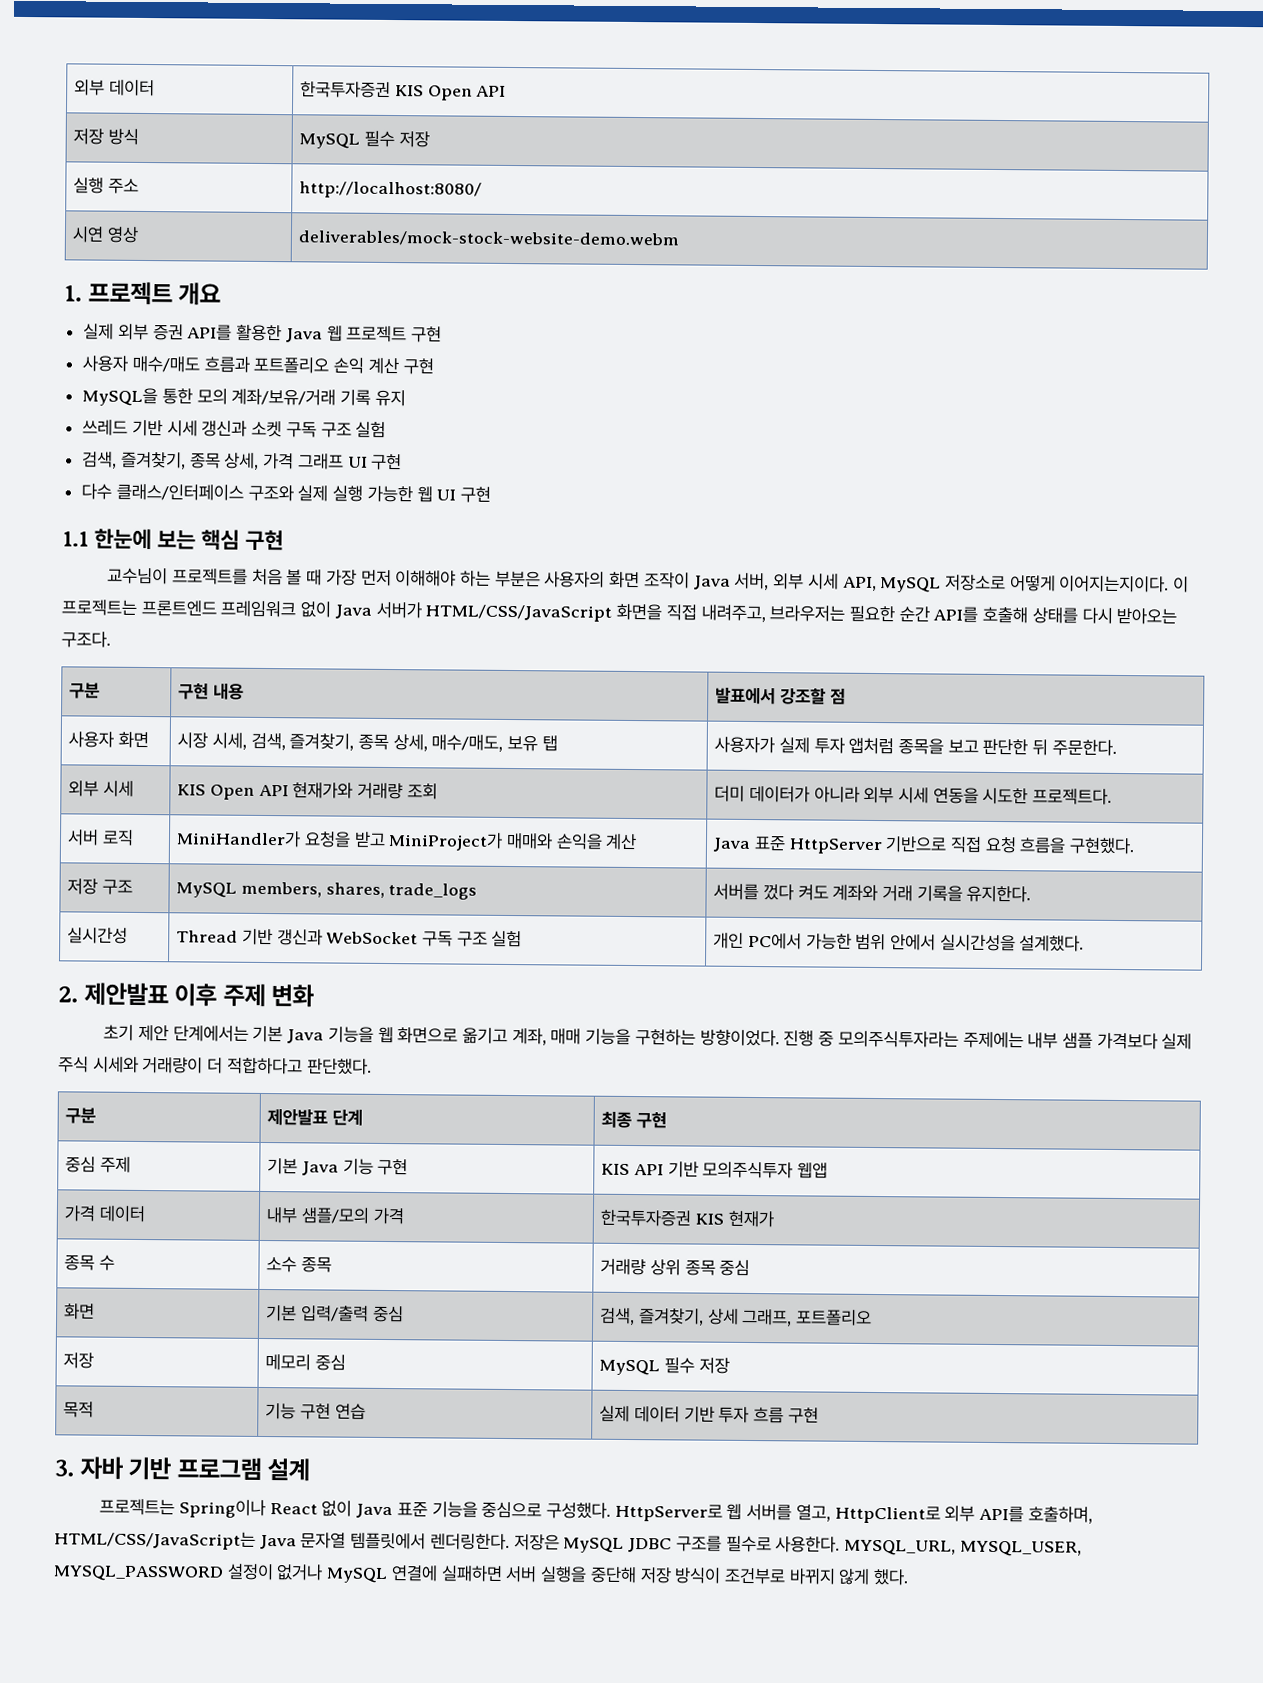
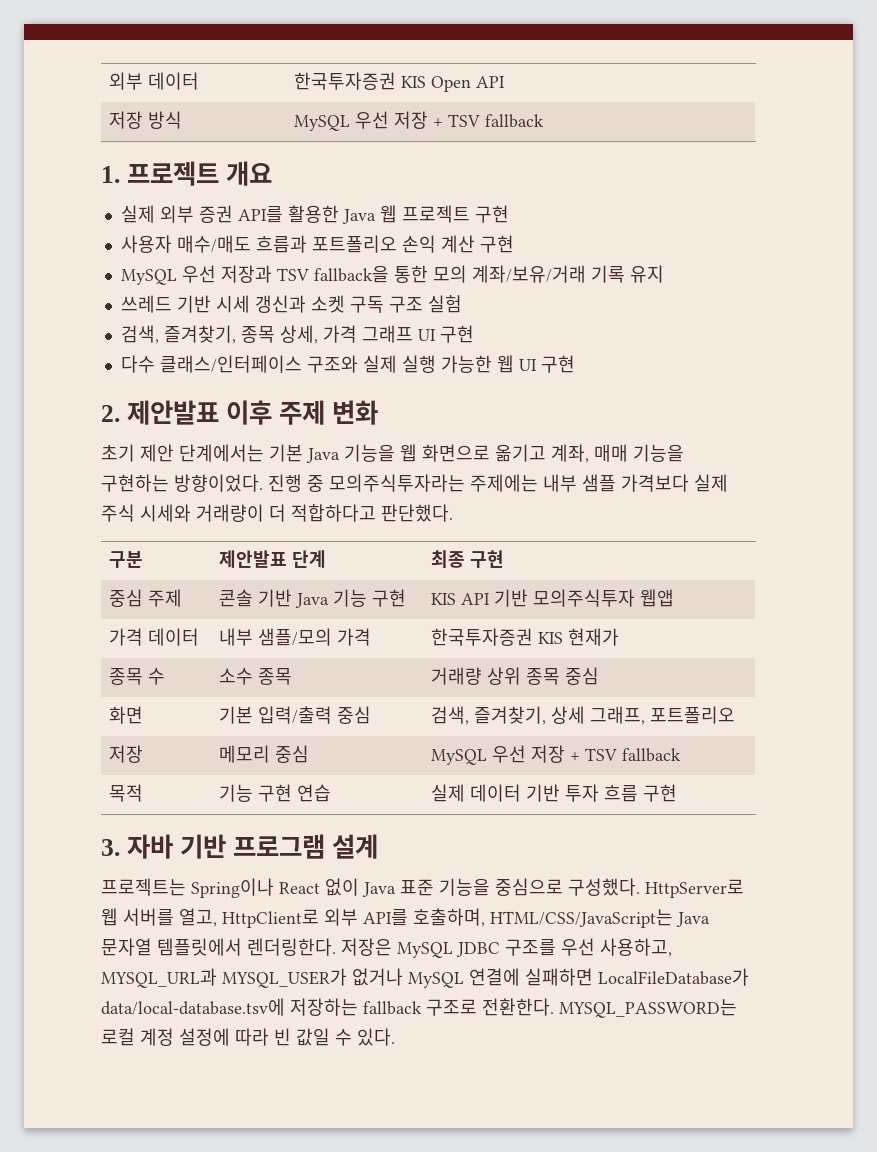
- 저장 방식 | MySQL 필수 저장
- 실행 주소 | http://localhost:8080/
- 시연 영상 | deliverables/mock-stock-website-demo.webm
+ 저장 방식 | MySQL 우선 저장 + TSV fallback
- MySQL을 통한 모의 계좌/보유/거래 기록 유지
+ MySQL 우선 저장과 TSV fallback을 통한 모의 계좌/보유/거래 기록 유지
- 1.1 한눈에 보는 핵심 구현
- 교수님이 프로젝트를 처음 볼 때 가장 먼저 이해해야 하는 부분은 사용자의 화면 조작이 Java 서버, 외부 시세 API, MySQL 저장소로 어떻게 이어지는지이다. 이 프로젝트는 프론트엔드 프레임워크 없이 Java 서버가 HTML/CSS/JavaScript 화면을 직접 내려주고, 브라우저는 필요한 순간 API를 호출해 상태를 다시 받아오는 구조다.
- 구분 | 구현 내용 | 발표에서 강조할 점
- 사용자 화면 | 시장 시세, 검색, 즐겨찾기, 종목 상세, 매수/매도, 보유 탭 | 사용자가 실제 투자 앱처럼 종목을 보고 판단한 뒤 주문한다.
- 외부 시세 | KIS Open API 현재가와 거래량 조회 | 더미 데이터가 아니라 외부 시세 연동을 시도한 프로젝트다.
- 서버 로직 | MiniHandler가 요청을 받고 MiniProject가 매매와 손익을 계산 | Java 표준 HttpServer 기반으로 직접 요청 흐름을 구현했다.
- 저장 구조 | MySQL members, shares, trade_logs | 서버를 껐다 켜도 계좌와 거래 기록을 유지한다.
- 실시간성 | Thread 기반 갱신과 WebSocket 구독 구조 실험 | 개인 PC에서 가능한 범위 안에서 실시간성을 설계했다.
- 중심 주제 | 기본 Java 기능 구현 | KIS API 기반 모의주식투자 웹앱
+ 중심 주제 | 콘솔 기반 Java 기능 구현 | KIS API 기반 모의주식투자 웹앱
- 저장 | 메모리 중심 | MySQL 필수 저장
+ 저장 | 메모리 중심 | MySQL 우선 저장 + TSV fallback
- 저장은 MySQL JDBC 구조를 필수로 사용한다. MYSQL_URL, MYSQL_USER, MYSQL_PASSWORD 설정이 없거나 MySQL 연결에 실패하면 서버 실행을 중단해 저장 방식이 조건부로 바뀌지 않게 했다.
+ 저장은 MySQL JDBC 구조를 우선 사용하고, MYSQL_URL과 MYSQL_USER가 없거나 MySQL 연결에 실패하면 LocalFileDatabase가 data/local-database.tsv에 저장하는 fallback 구조로 전환한다. MYSQL_PASSWORD는 로컬 계정 설정에 따라 빈 값일 수 있다.

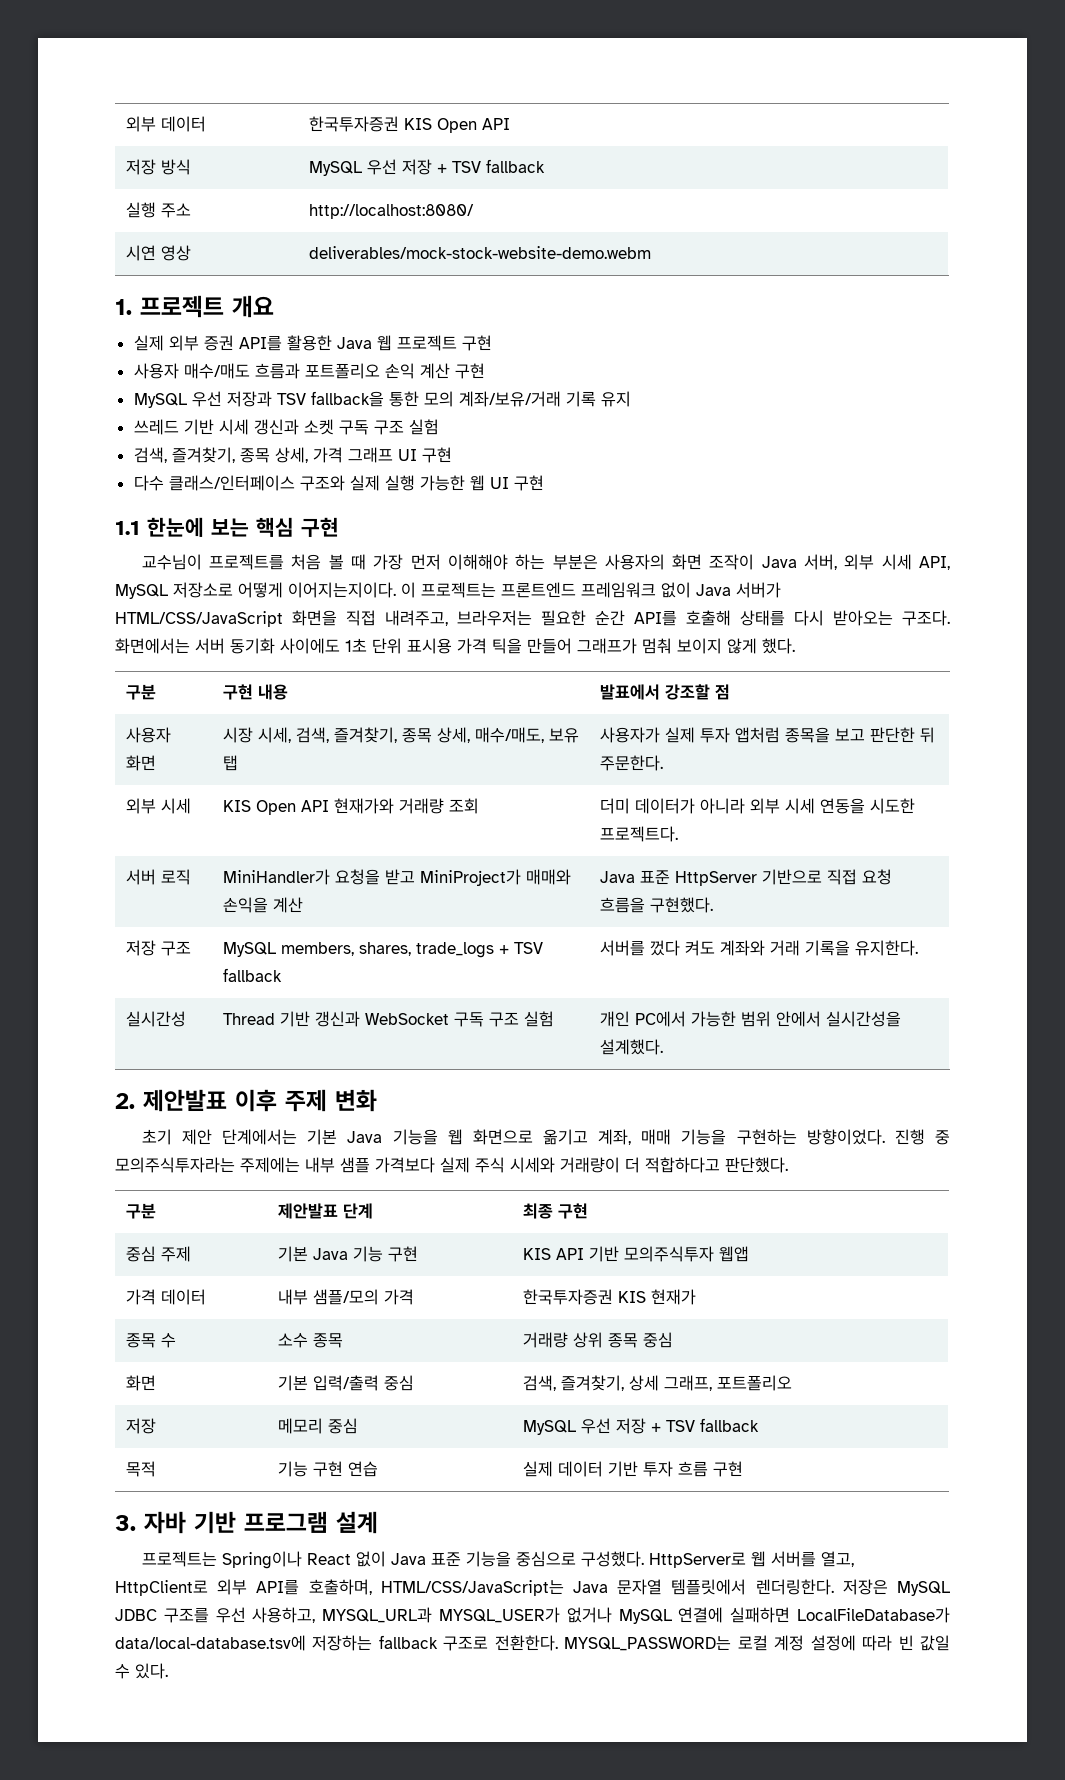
+ 실행 주소 | http://localhost:8080/
+ 시연 영상 | deliverables/mock-stock-website-demo.webm
+ 1.1 한눈에 보는 핵심 구현
+ 교수님이 프로젝트를 처음 볼 때 가장 먼저 이해해야 하는 부분은 사용자의 화면 조작이 Java 서버, 외부 시세 API, MySQL 저장소로 어떻게 이어지는지이다. 이 프로젝트는 프론트엔드 프레임워크 없이 Java 서버가 HTML/CSS/JavaScript 화면을 직접 내려주고, 브라우저는 필요한 순간 API를 호출해 상태를 다시 받아오는 구조다. 화면에서는 서버 동기화 사이에도 1초 단위 표시용 가격 틱을 만들어 그래프가 멈춰 보이지 않게 했다.
+ 구분 | 구현 내용 | 발표에서 강조할 점
+ 사용자 화면 | 시장 시세, 검색, 즐겨찾기, 종목 상세, 매수/매도, 보유 탭 | 사용자가 실제 투자 앱처럼 종목을 보고 판단한 뒤 주문한다.
+ 외부 시세 | KIS Open API 현재가와 거래량 조회 | 더미 데이터가 아니라 외부 시세 연동을 시도한 프로젝트다.
+ 서버 로직 | MiniHandler가 요청을 받고 MiniProject가 매매와 손익을 계산 | Java 표준 HttpServer 기반으로 직접 요청 흐름을 구현했다.
+ 저장 구조 | MySQL members, shares, trade_logs + TSV fallback | 서버를 껐다 켜도 계좌와 거래 기록을 유지한다.
+ 실시간성 | Thread 기반 갱신과 WebSocket 구독 구조 실험 | 개인 PC에서 가능한 범위 안에서 실시간성을 설계했다.
- 중심 주제 | 콘솔 기반 Java 기능 구현 | KIS API 기반 모의주식투자 웹앱
+ 중심 주제 | 기본 Java 기능 구현 | KIS API 기반 모의주식투자 웹앱

